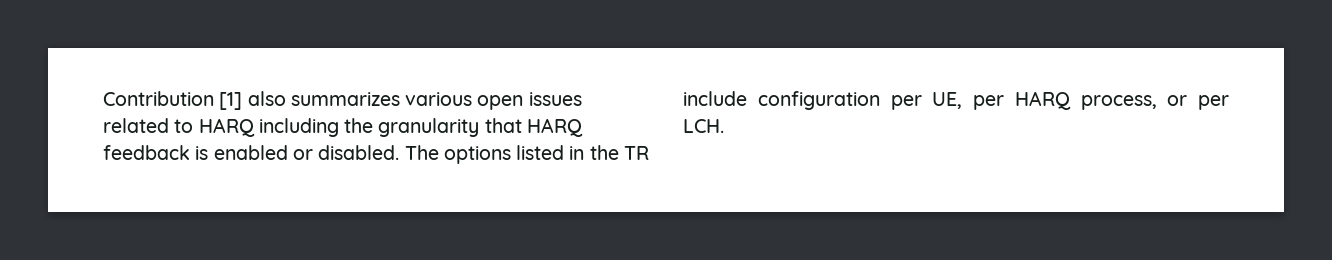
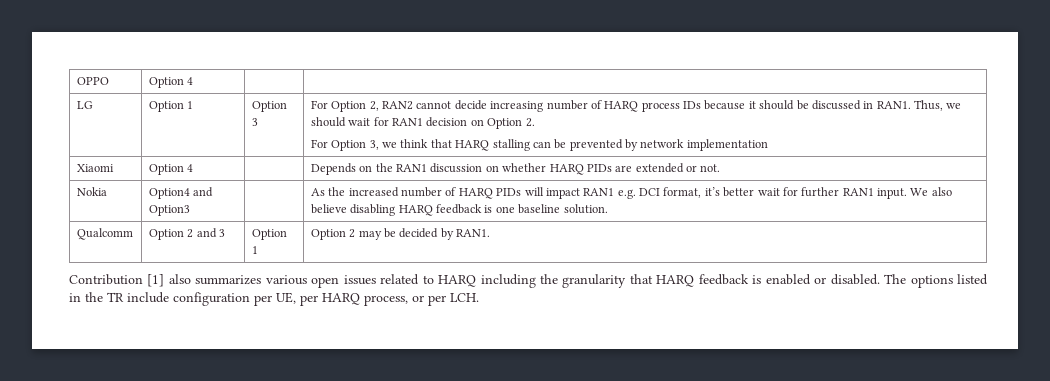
+ OPPO | Option 4 | |
+ LG | Option 1 | Option 3 | For Option 2, RAN2 cannot decide increasing number of HARQ process IDs because it should be discussed in RAN1. Thus, we should wait for RAN1 decision on Option 2.
+ For Option 3, we think that HARQ stalling can be prevented by network implementation
+ Xiaomi | Option 4 | | Depends on the RAN1 discussion on whether HARQ PIDs are extended or not.
+ Nokia | Option4 and Option3 | | As the increased number of HARQ PIDs will impact RAN1 e.g. DCI format, it’s better wait for further RAN1 input. We also believe disabling HARQ feedback is one baseline solution.
+ Qualcomm | Option 2 and 3 | Option 1 | Option 2 may be decided by RAN1.

